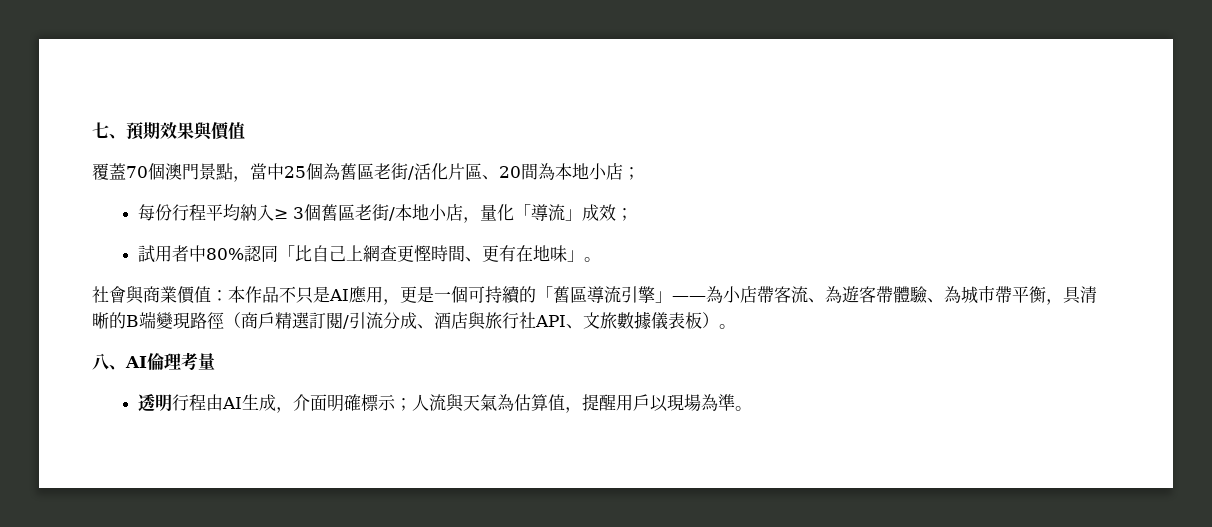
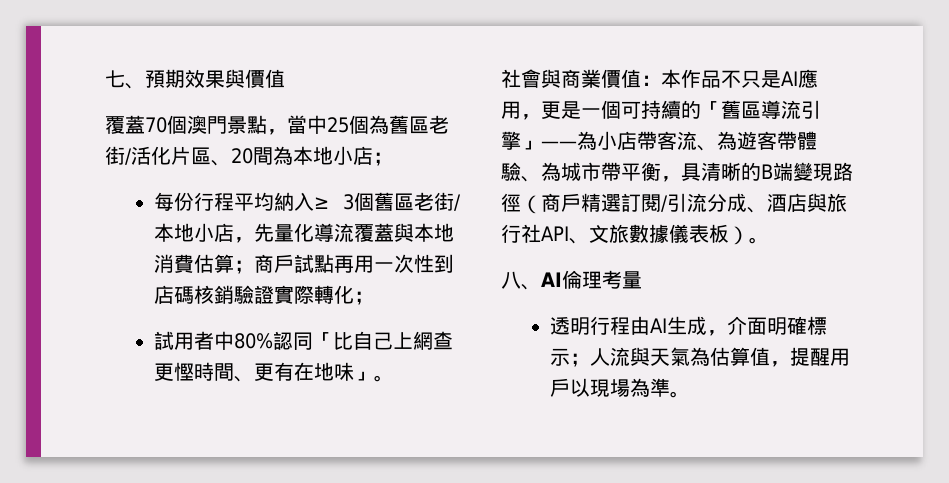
- 每份行程平均納入≥ 3個舊區老街/本地小店，量化「導流」成效；
+ 每份行程平均納入≥ 3個舊區老街/本地小店，先量化導流覆蓋與本地消費估算；商戶試點再用一次性到店碼核銷驗證實際轉化；

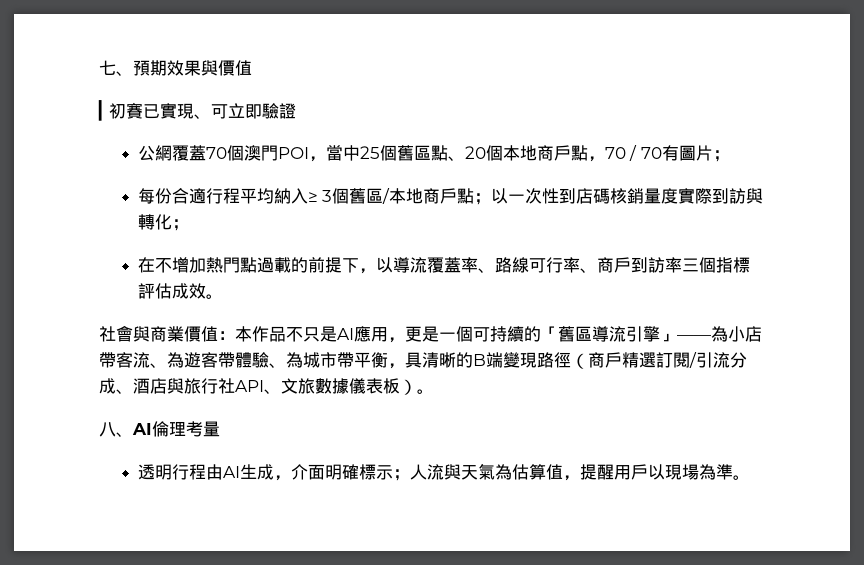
- 覆蓋70個澳門景點，當中25個為舊區老街/活化片區、20間為本地小店；
+ ▎初賽已實現、可立即驗證
+ 公網覆蓋70個澳門POI，當中25個舊區點、20個本地商戶點，70 / 70有圖片；
- 每份行程平均納入≥ 3個舊區老街/本地小店，先量化導流覆蓋與本地消費估算；商戶試點再用一次性到店碼核銷驗證實際轉化；
- 試用者中80%認同「比自己上網查更慳時間、更有在地味」。
+ 每份合適行程平均納入≥ 3個舊區/本地商戶點；以一次性到店碼核銷量度實際到訪與轉化；
+ 在不增加熱門點過載的前提下，以導流覆蓋率、路線可行率、商戶到訪率三個指標評估成效。

